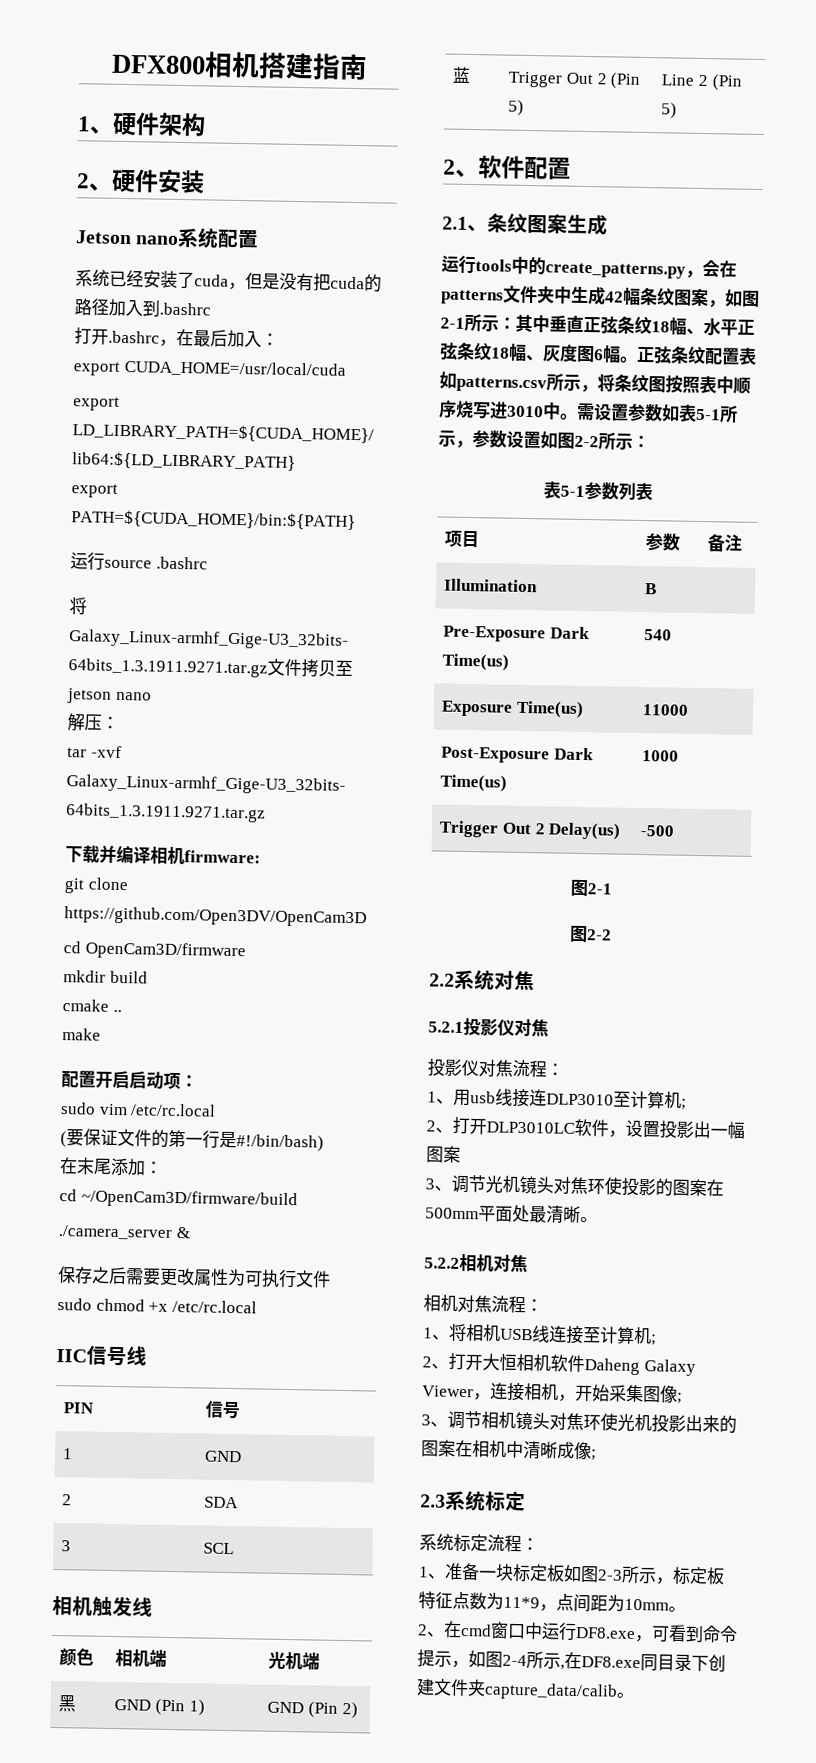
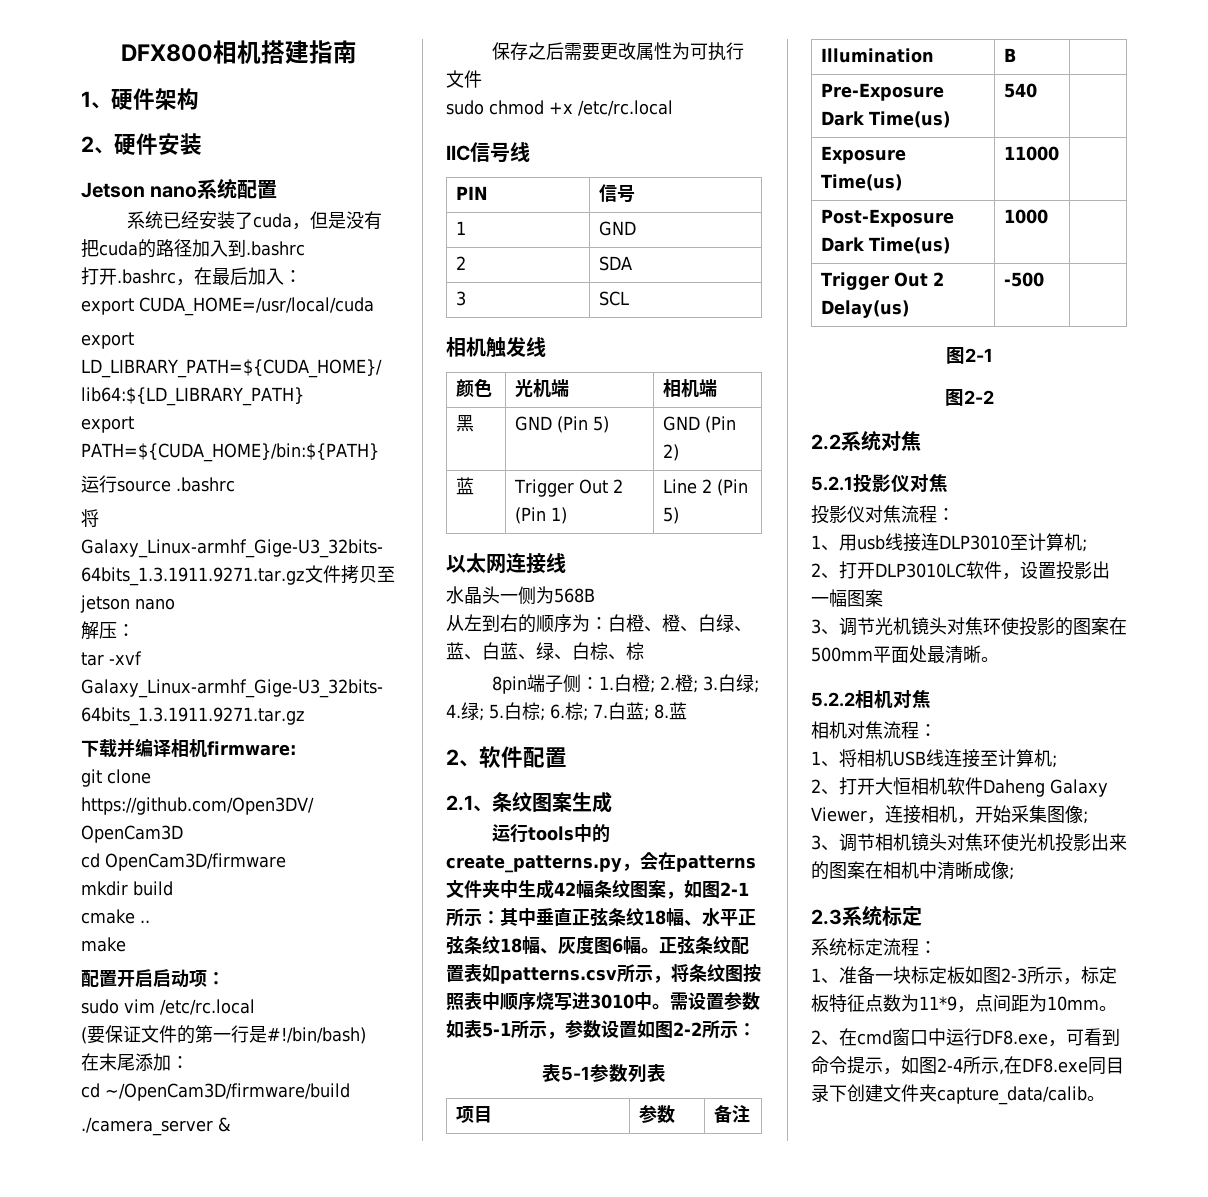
- 颜色 | 相机端 | 光机端
+ 颜色 | 光机端 | 相机端
- 黑 | GND (Pin 1) | GND (Pin 2)
+ 黑 | GND (Pin 5) | GND (Pin 2)
- 蓝 | Trigger Out 2 (Pin 5) | Line 2 (Pin 5)
+ 蓝 | Trigger Out 2 (Pin 1) | Line 2 (Pin 5)
+ 以太网连接线
+ 水晶头一侧为568B
+ 从左到右的顺序为：白橙、橙、白绿、蓝、白蓝、绿、白棕、棕
+ 8pin端子侧：1.白橙; 2.橙; 3.白绿; 4.绿; 5.白棕; 6.棕; 7.白蓝; 8.蓝

